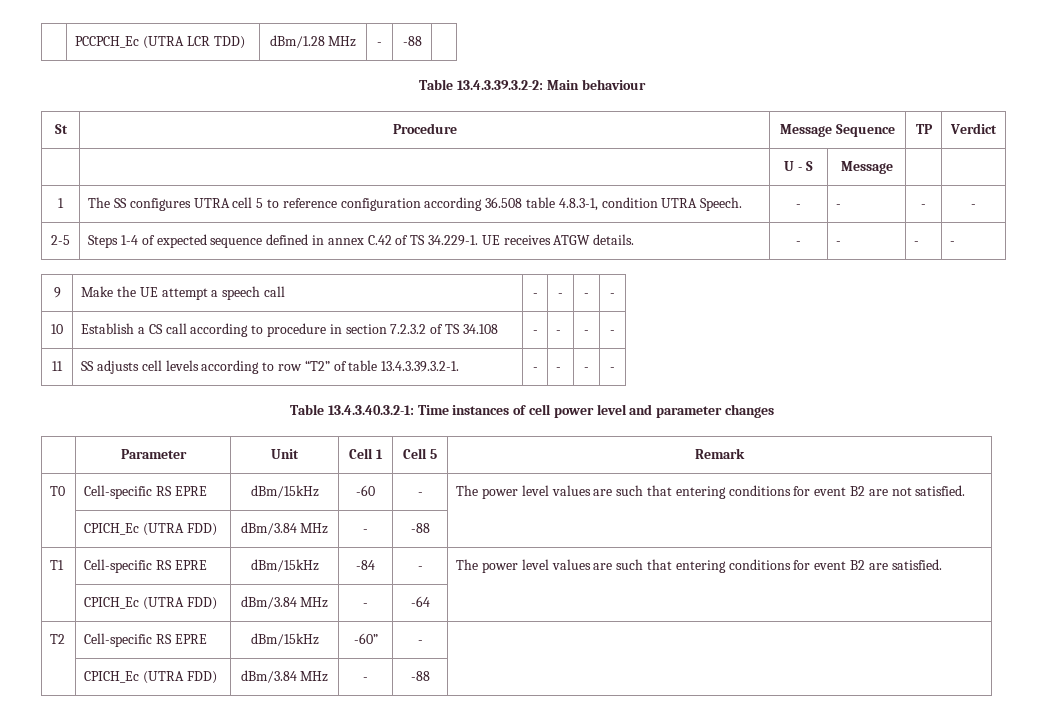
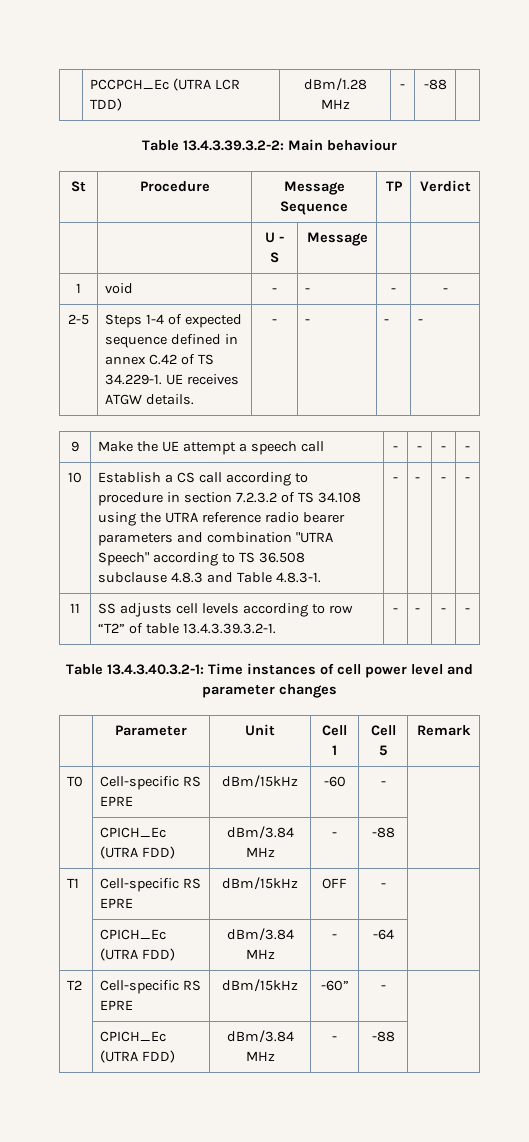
- 1 | The SS configures UTRA cell 5 to reference configuration according 36.508 table 4.8.3-1, condition UTRA Speech. | - | - | - | -
+ 1 | void | - | - | - | -
- 10 | Establish a CS call according to procedure in section 7.2.3.2 of TS 34.108 | - | - | - | -
+ 10 | Establish a CS call according to procedure in section 7.2.3.2 of TS 34.108 using the UTRA reference radio bearer parameters and combination "UTRA Speech" according to TS 36.508 subclause 4.8.3 and Table 4.8.3-1. | - | - | - | -
- T0 | Cell-specific RS EPRE | dBm/15kHz | -60 | - | The power level values are such that entering conditions for event B2 are not satisfied.
+ T0 | Cell-specific RS EPRE | dBm/15kHz | -60 | - |
- T1 | Cell-specific RS EPRE | dBm/15kHz | -84 | - | The power level values are such that entering conditions for event B2 are satisfied.
+ T1 | Cell-specific RS EPRE | dBm/15kHz | OFF | - |

